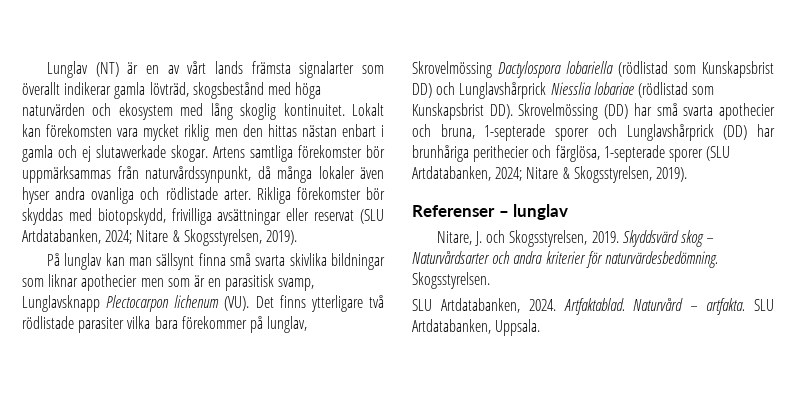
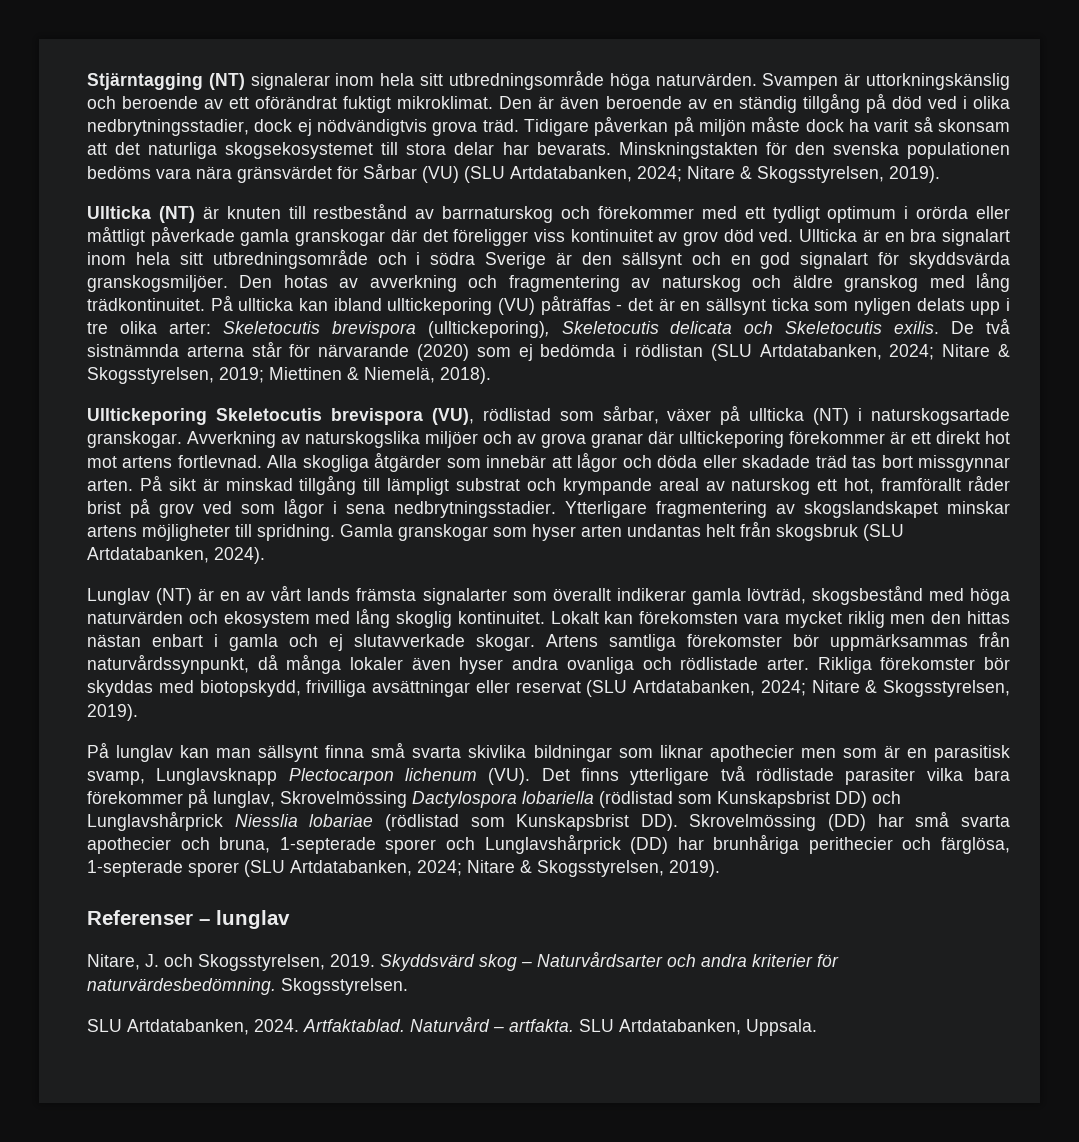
+ Stjärntagging (NT) signalerar inom hela sitt utbredningsområde höga naturvärden. Svampen är uttorkningskänslig och beroende av ett oförändrat fuktigt mikroklimat. Den är även beroende av en ständig tillgång på död ved i olika nedbrytningsstadier, dock ej nödvändigtvis grova träd. Tidigare påverkan på miljön måste dock ha varit så skonsam att det naturliga skogsekosystemet till stora delar har bevarats. Minskningstakten för den svenska populationen bedöms vara nära gränsvärdet för Sårbar (VU) (SLU Artdatabanken, 2024; Nitare & Skogsstyrelsen, 2019).
+ Ullticka (NT) är knuten till restbestånd av barrnaturskog och förekommer med ett tydligt optimum i orörda eller måttligt påverkade gamla granskogar där det föreligger viss kontinuitet av grov död ved. Ullticka är en bra signalart inom hela sitt utbredningsområde och i södra Sverige är den sällsynt och en god signalart för skyddsvärda granskogsmiljöer. Den hotas av avverkning och fragmentering av naturskog och äldre granskog med lång trädkontinuitet. På ullticka kan ibland ulltickeporing (VU) påträffas - det är en sällsynt ticka som nyligen delats upp i tre olika arter: Skeletocutis brevispora (ulltickeporing), Skeletocutis delicata och Skeletocutis exilis. De två sistnämnda arterna står för närvarande (2020) som ej bedömda i rödlistan (SLU Artdatabanken, 2024; Nitare & Skogsstyrelsen, 2019; Miettinen & Niemelä, 2018).
+ Ulltickeporing Skeletocutis brevispora (VU), rödlistad som sårbar, växer på ullticka (NT) i naturskogsartade granskogar. Avverkning av naturskogslika miljöer och av grova granar där ulltickeporing förekommer är ett direkt hot mot artens fortlevnad. Alla skogliga åtgärder som innebär att lågor och döda eller skadade träd tas bort missgynnar arten. På sikt är minskad tillgång till lämpligt substrat och krympande areal av naturskog ett hot, framförallt råder brist på grov ved som lågor i sena nedbrytningsstadier. Ytterligare fragmentering av skogslandskapet minskar artens möjligheter till spridning. Gamla granskogar som hyser arten undantas helt från skogsbruk (SLU Artdatabanken, 2024).

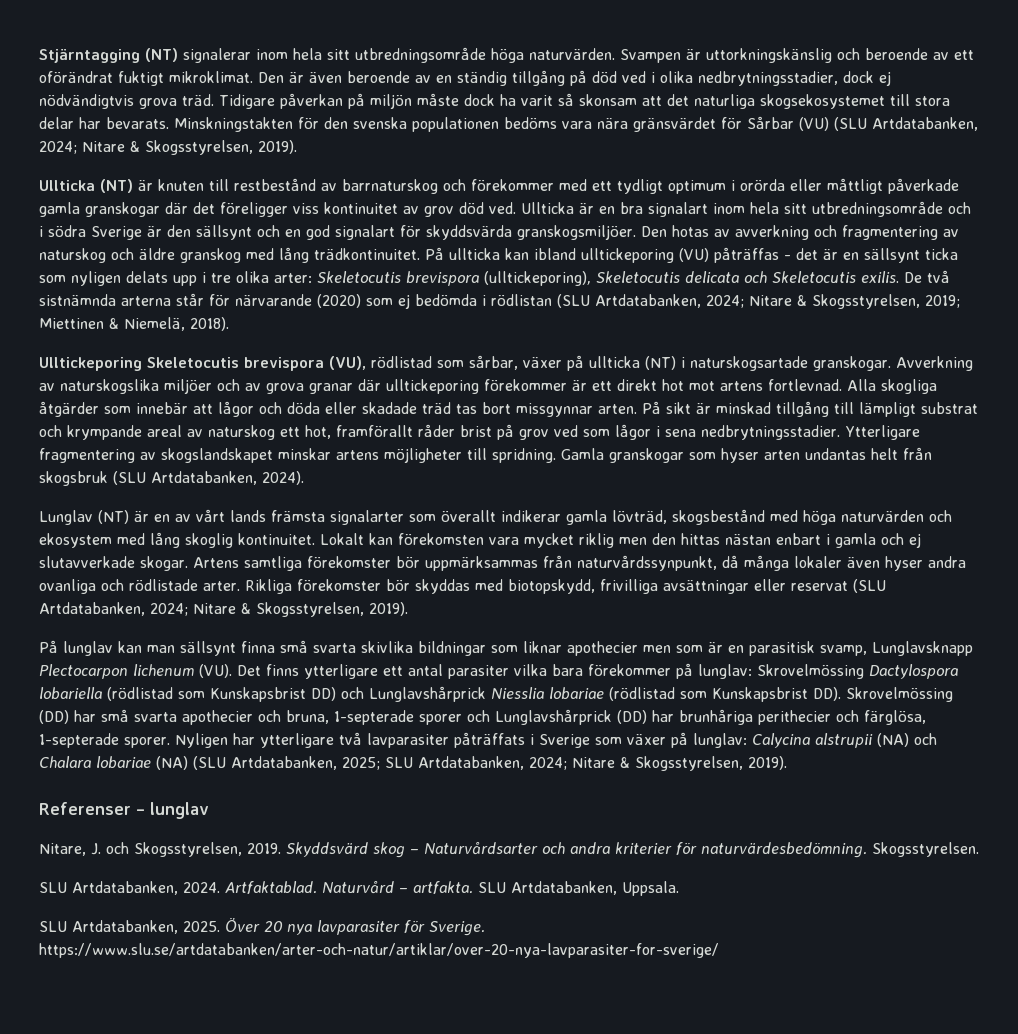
- På lunglav kan man sällsynt finna små svarta skivlika bildningar som liknar apothecier men som är en parasitisk svamp, Lunglavsknapp Plectocarpon lichenum (VU). Det finns ytterligare två rödlistade parasiter vilka bara förekommer på lunglav, Skrovelmössing Dactylospora lobariella (rödlistad som Kunskapsbrist DD) och Lunglavshårprick Niesslia lobariae (rödlistad som Kunskapsbrist DD). Skrovelmössing (DD) har små svarta apothecier och bruna, 1-septerade sporer och Lunglavshårprick (DD) har brunhåriga perithecier och färglösa, 1-septerade sporer (SLU Artdatabanken, 2024;
+ På lunglav kan man sällsynt finna små svarta skivlika bildningar som liknar apothecier men som är en parasitisk svamp, Lunglavsknapp Plectocarpon lichenum (VU). Det finns ytterligare ett antal parasiter vilka bara förekommer på lunglav: Skrovelmössing Dactylospora lobariella (rödlistad som Kunskapsbrist DD) och Lunglavshårprick Niesslia lobariae (rödlistad som Kunskapsbrist DD). Skrovelmössing (DD) har små svarta apothecier och bruna, 1-septerade sporer och Lunglavshårprick (DD) har brunhåriga perithecier och färglösa, 1-septerade sporer. Nyligen har ytterligare två lavparasiter påträffats i Sverige som växer på lunglav: Calycina alstrupii (NA) och Chalara lobariae (NA) (SLU Artdatabanken, 2025; SLU Artdatabanken, 2024;
+ SLU Artdatabanken, 2025. Över 20 nya lavparasiter för Sverige. https://www.slu.se/artdatabanken/arter-och-natur/artiklar/over-20-nya-lavparasiter-for-sverige/

